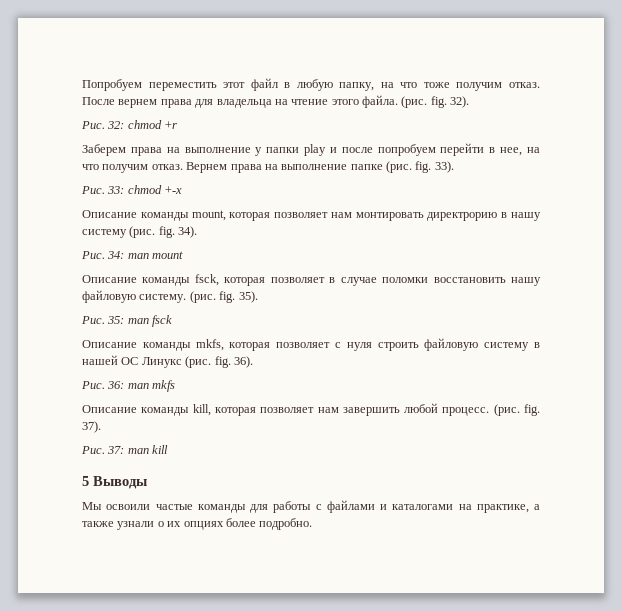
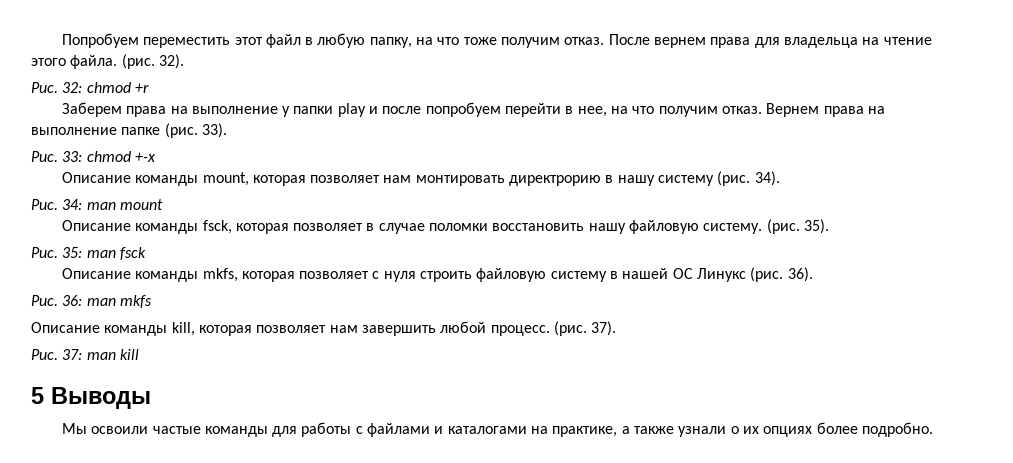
- (рис. fig. 32).
+ (рис. 32).
- Вернем права на выполнение папке (рис. fig. 33).
+ Вернем права на выполнение папке (рис. 33).
- Описание команды mount, которая позволяет нам монтировать директрорию в нашу систему (рис. fig. 34).
+ Описание команды mount, которая позволяет нам монтировать директрорию в нашу систему (рис. 34).
- (рис. fig. 35).
+ (рис. 35).
- Описание команды mkfs, которая позволяет с нуля строить файловую систему в нашей ОС Линукс (рис. fig. 36).
+ Описание команды mkfs, которая позволяет с нуля строить файловую систему в нашей ОС Линукс (рис. 36).
- (рис. fig. 37).
+ (рис. 37).

